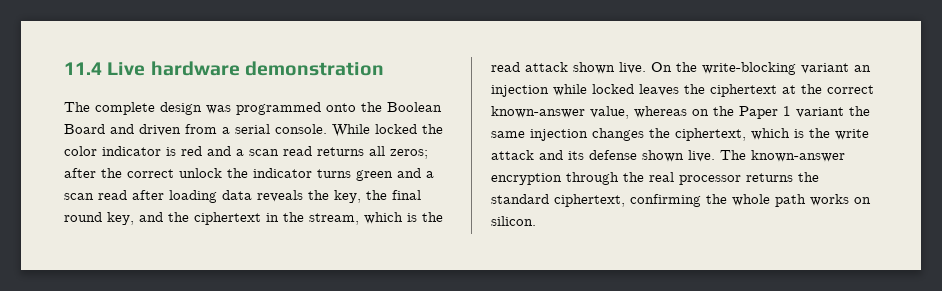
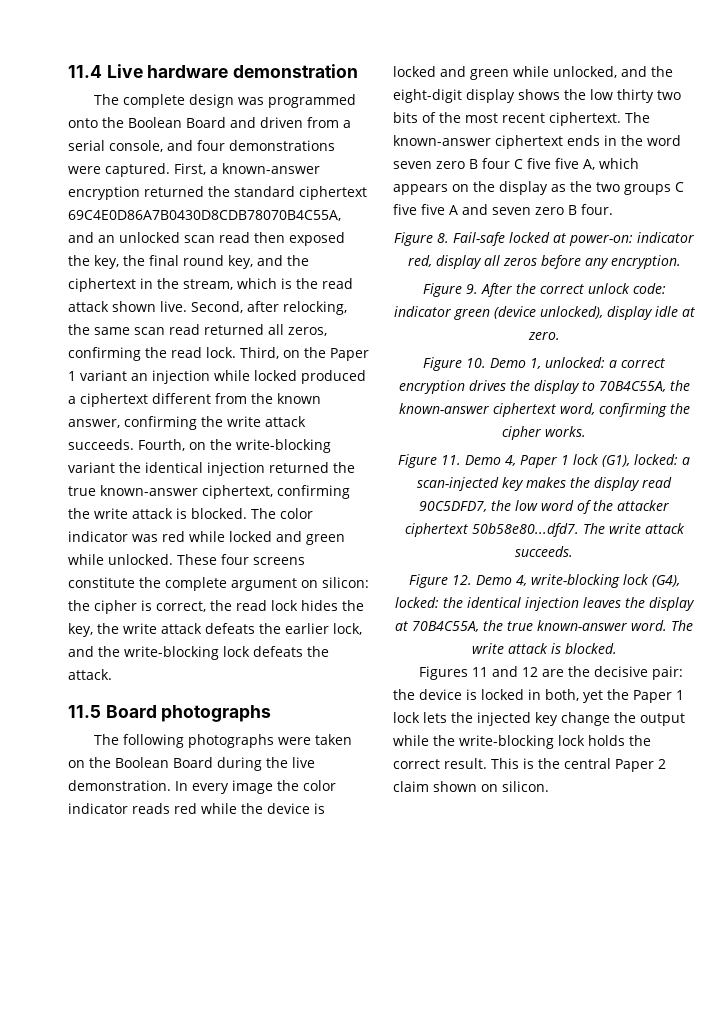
- The complete design was programmed onto the Boolean Board and driven from a serial console. While locked the color indicator is red and a scan read returns all zeros; after the correct unlock the indicator turns green and a scan read after loading data reveals the key, the final round key, and the ciphertext in the stream, which is the read attack shown live.
+ The complete design was programmed onto the Boolean Board and driven from a serial console, and four demonstrations were captured. First, a known-answer encryption returned the standard ciphertext 69C4E0D86A7B0430D8CDB78070B4C55A, and an unlocked scan read then exposed the key, the final round key, and the ciphertext in the stream, which is the read attack shown live.
- On the write-blocking variant an injection while locked leaves the ciphertext at the correct known-answer value, whereas on the Paper 1 variant the same injection changes the ciphertext, which is the write attack and its defense shown live. The known-answer encryption through the real processor returns the standard ciphertext, confirming the whole path works on silicon.
+ Second, after relocking, the same scan read returned all zeros, confirming the read lock. Third, on the Paper 1 variant an injection while locked produced a ciphertext different from the known answer, confirming the write attack succeeds. Fourth, on the write-blocking variant the identical injection returned the true known-answer ciphertext, confirming the write attack is blocked. The color indicator was red while locked and green while unlocked. These four screens constitute the complete argument on silicon: the cipher is correct, the read lock hides the key, the write attack defeats the earlier lock, and the write-blocking lock defeats the attack.
+ 11.5 Board photographs
+ The following photographs were taken on the Boolean Board during the live demonstration. In every image the color indicator reads red while the device is locked and green while unlocked, and the eight-digit display shows the low thirty two bits of the most recent ciphertext. The known-answer ciphertext ends in the word seven zero B four C five five A, which appears on the display as the two groups C five five A and seven zero B four.
+ Figure 8. Fail-safe locked at power-on: indicator red, display all zeros before any encryption.
+ Figure 9. After the correct unlock code: indicator green (device unlocked), display idle at zero.
+ Figure 10. Demo 1, unlocked: a correct encryption drives the display to 70B4C55A, the known-answer ciphertext word, confirming the cipher works.
+ Figure 11. Demo 4, Paper 1 lock (G1), locked: a scan-injected key makes the display read 90C5DFD7, the low word of the attacker ciphertext 50b58e80...dfd7. The write attack succeeds.
+ Figure 12. Demo 4, write-blocking lock (G4), locked: the identical injection leaves the display at 70B4C55A, the true known-answer word. The write attack is blocked.
+ Figures 11 and 12 are the decisive pair: the device is locked in both, yet the Paper 1 lock lets the injected key change the output while the write-blocking lock holds the correct result. This is the central Paper 2 claim shown on silicon.

